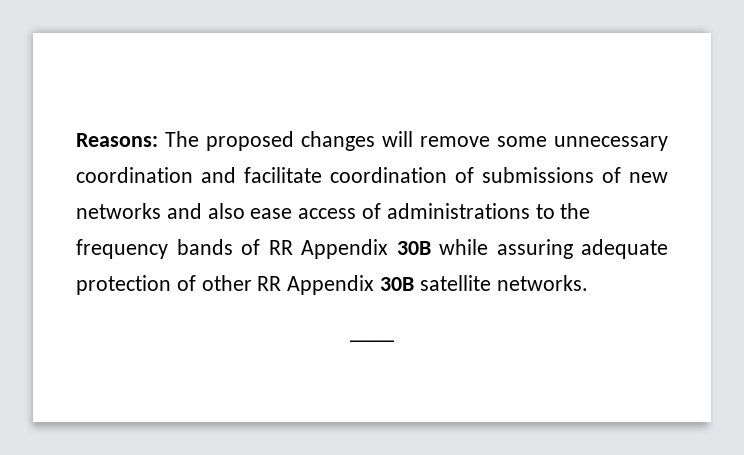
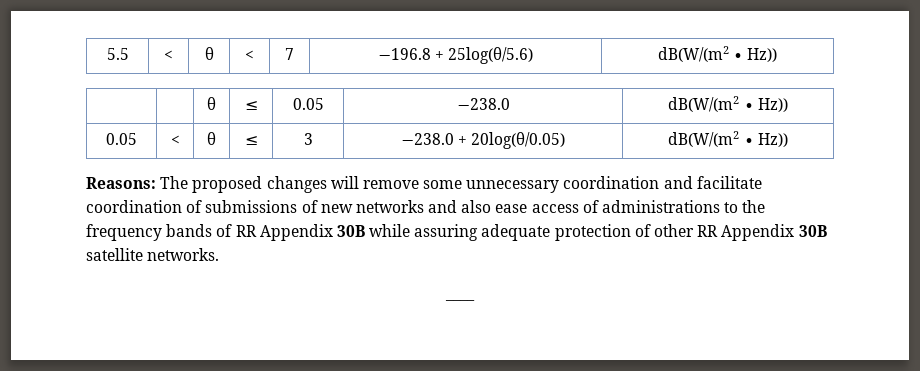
+ 5.5 | < | θ | < | 7 | −196.8 + 25log(θ/5.6) | dB(W/(m2 ∙ Hz))
+ | | θ | ≤ | 0.05 | −238.0 | dB(W/(m2 ∙ Hz))
+ 0.05 | < | θ | ≤ | 3 | −238.0 + 20log(θ/0.05) | dB(W/(m2 ∙ Hz))

